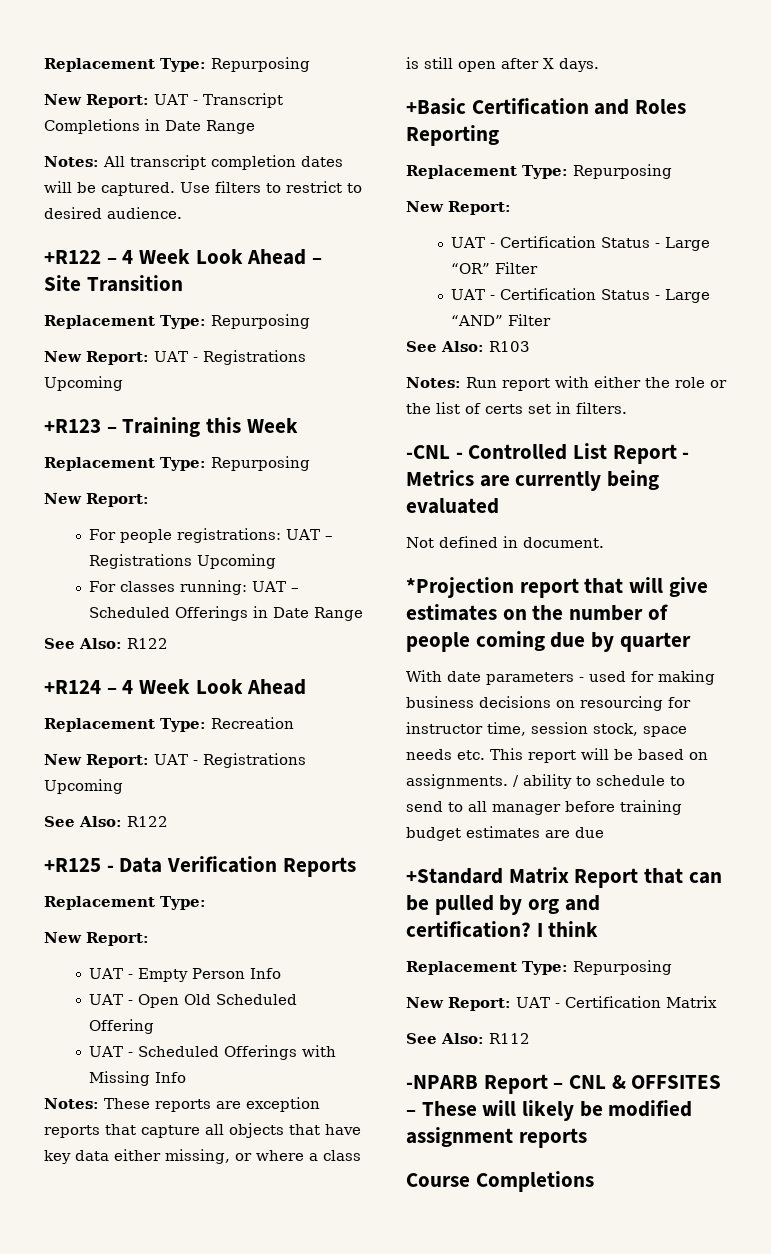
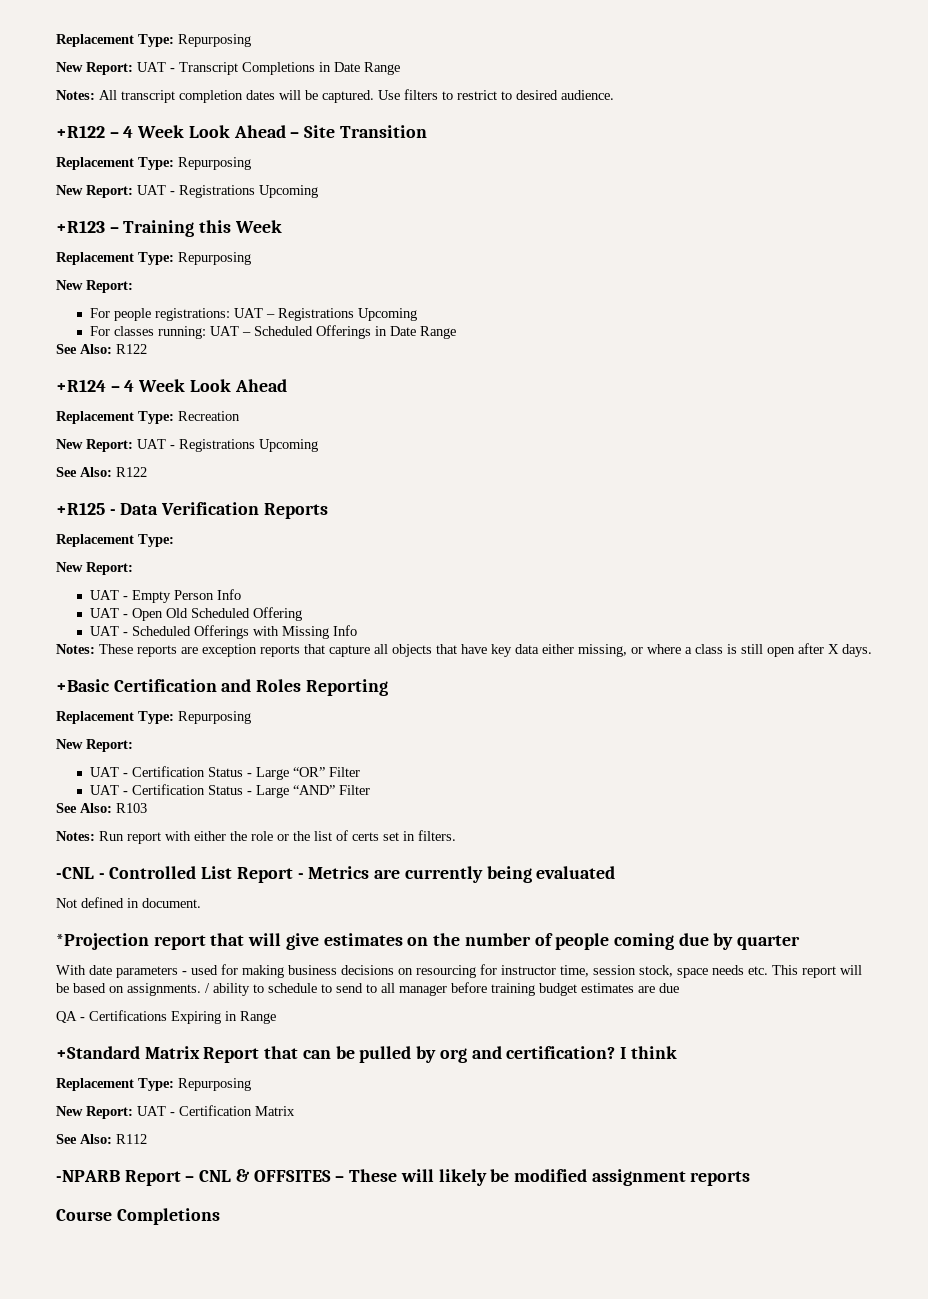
+ QA - Certifications Expiring in Range

